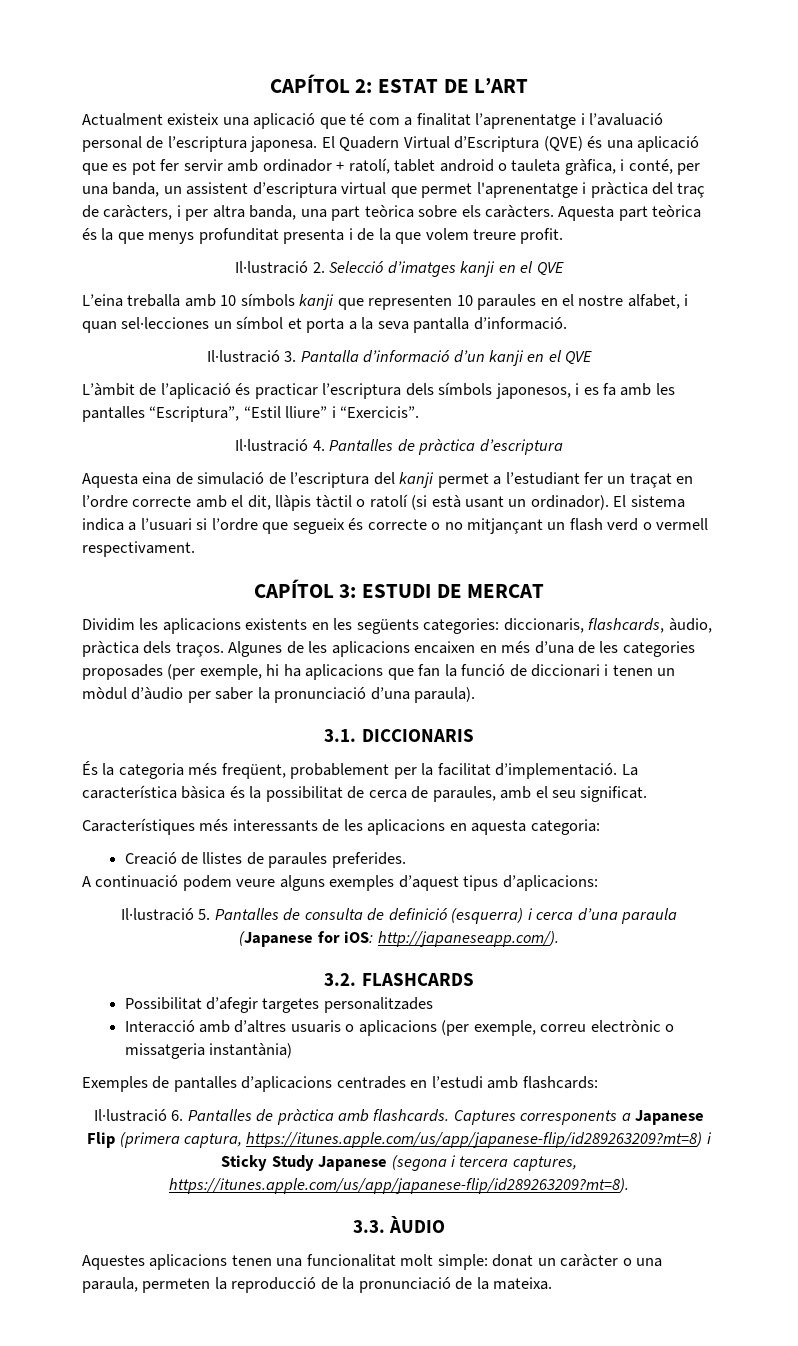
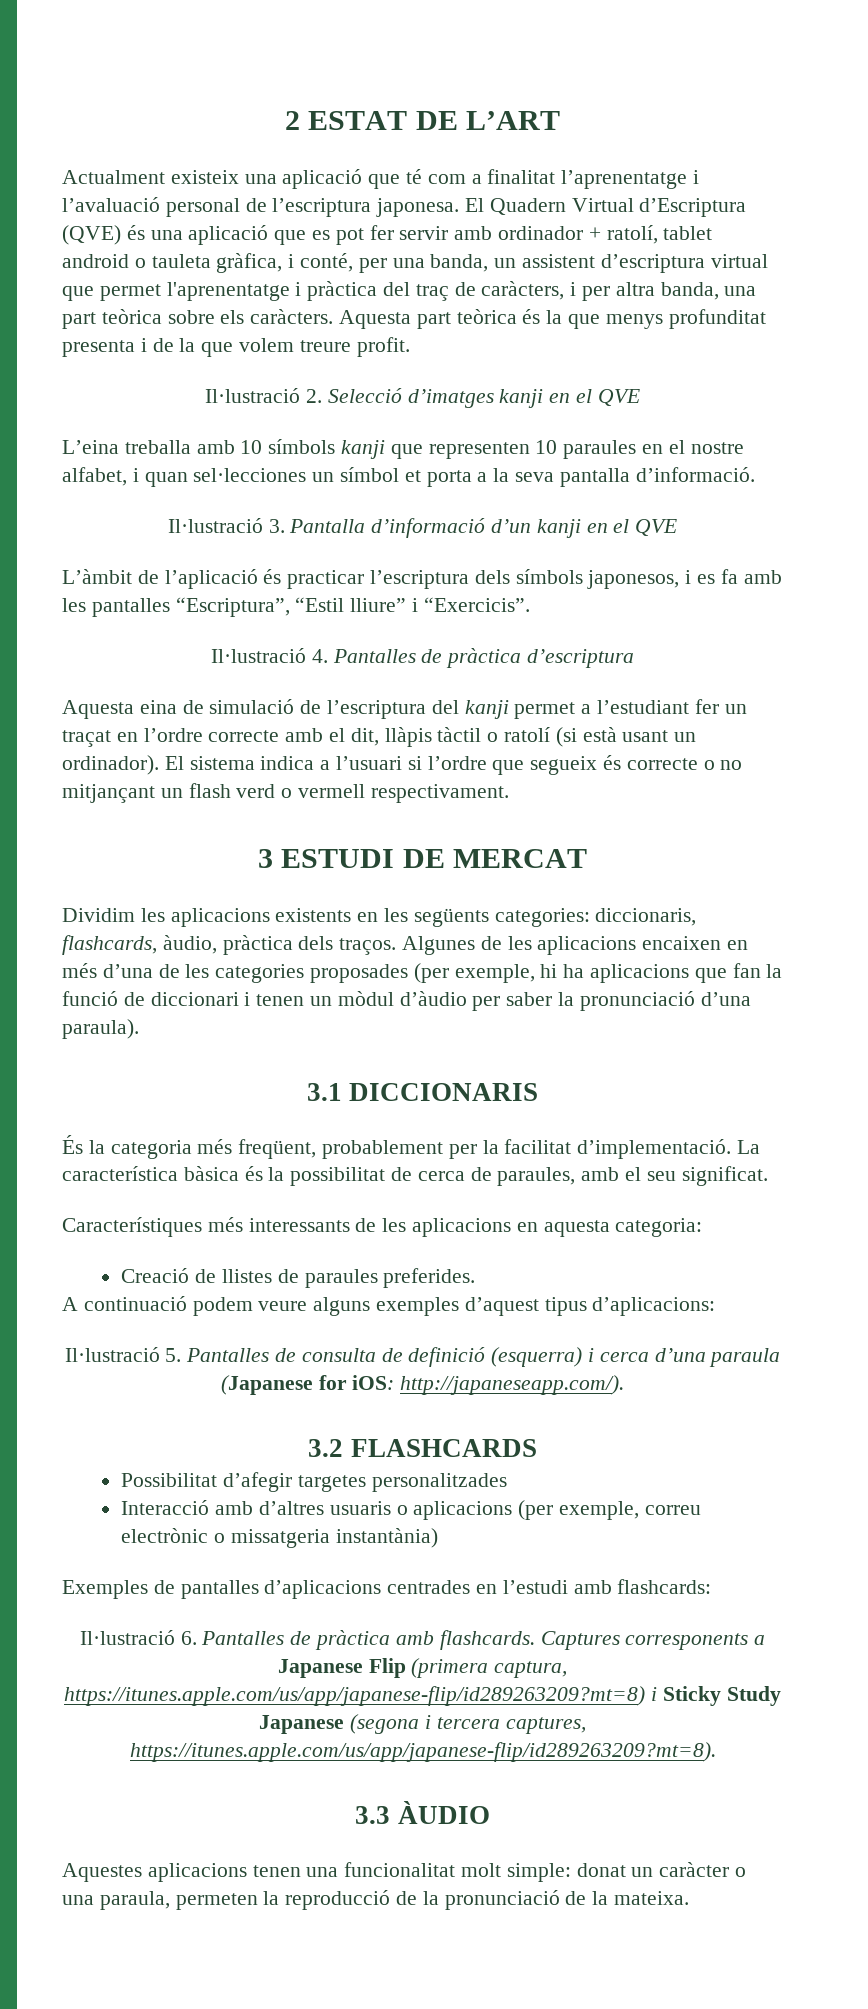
- CAPÍTOL 2: ESTAT DE L’ART
+ 2 ESTAT DE L’ART
- CAPÍTOL 3: ESTUDI DE MERCAT
+ 3 ESTUDI DE MERCAT
- 3.1. DICCIONARIS
+ 3.1 DICCIONARIS
- 3.2. FLASHCARDS
+ 3.2 FLASHCARDS
- 3.3. ÀUDIO
+ 3.3 ÀUDIO

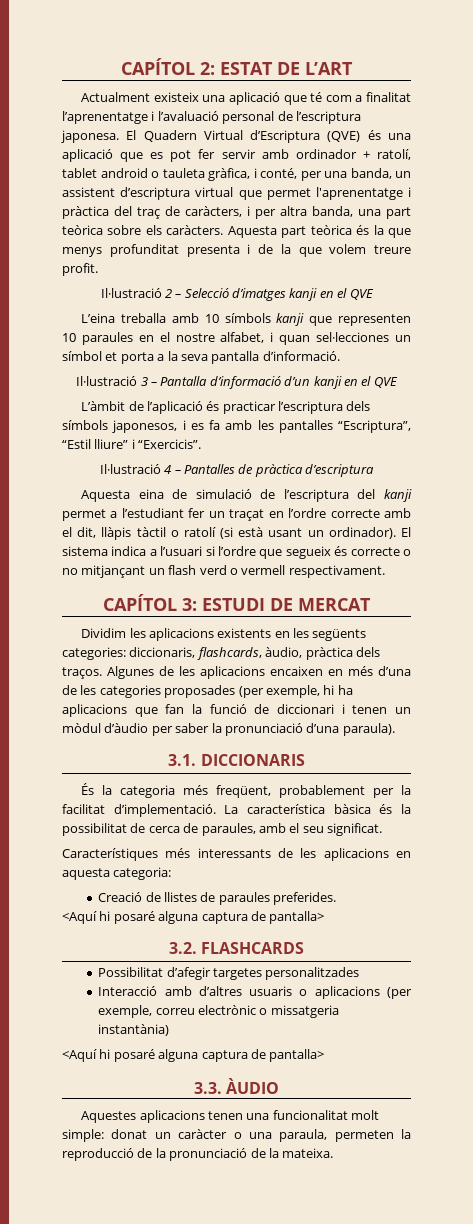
- 2 ESTAT DE L’ART
+ CAPÍTOL 2: ESTAT DE L’ART
- Il·lustració 2. Selecció d’imatges kanji en el QVE
+ Il·lustració 2 – Selecció d’imatges kanji en el QVE
- Il·lustració 3. Pantalla d’informació d’un kanji en el QVE
+ Il·lustració 3 – Pantalla d’informació d’un kanji en el QVE
- Il·lustració 4. Pantalles de pràctica d’escriptura
+ Il·lustració 4 – Pantalles de pràctica d’escriptura
- 3 ESTUDI DE MERCAT
+ CAPÍTOL 3: ESTUDI DE MERCAT
- 3.1 DICCIONARIS
+ 3.1. DICCIONARIS
  Creació de llistes de paraules preferides.
- A continuació podem veure alguns exemples d’aquest tipus d’aplicacions:
- Il·lustració 5. Pantalles de consulta de definició (esquerra) i cerca d’una paraula (Japanese for iOS: http://japaneseapp.com/).
- 3.2 FLASHCARDS
+ <Aquí hi posaré alguna captura de pantalla>
+ 3.2. FLASHCARDS
  Interacció amb d’altres usuaris o aplicacions (per exemple, correu electrònic o missatgeria instantània)
- Exemples de pantalles d’aplicacions centrades en l’estudi amb flashcards:
- Il·lustració 6. Pantalles de pràctica amb flashcards. Captures corresponents a Japanese Flip (primera captura, https://itunes.apple.com/us/app/japanese-flip/id289263209?mt=8) i Sticky Study Japanese (segona i tercera captures, https://itunes.apple.com/us/app/japanese-flip/id289263209?mt=8).
- 3.3 ÀUDIO
+ <Aquí hi posaré alguna captura de pantalla>
+ 3.3. ÀUDIO

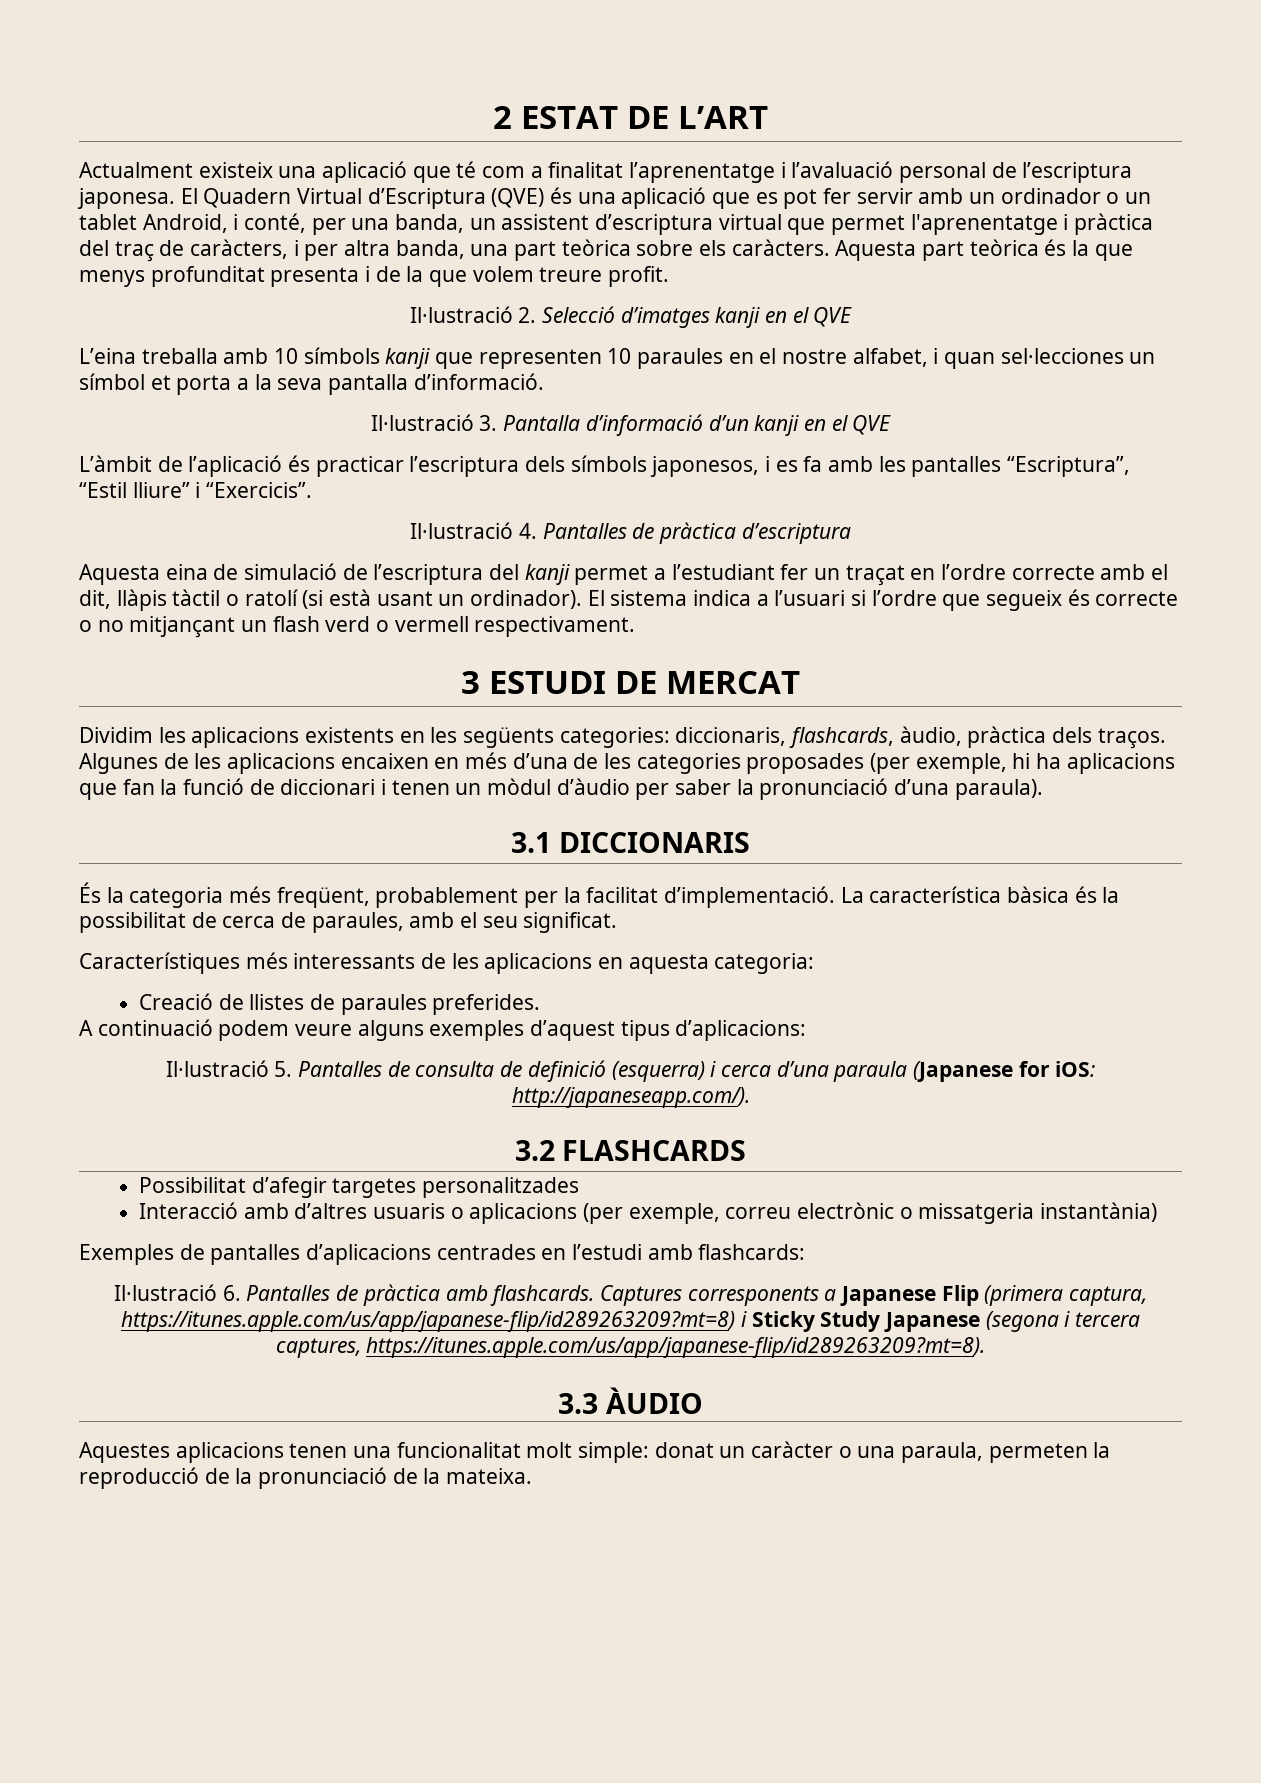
- CAPÍTOL 2: ESTAT DE L’ART
+ 2 ESTAT DE L’ART
- El Quadern Virtual d’Escriptura (QVE) és una aplicació que es pot fer servir amb ordinador + ratolí, tablet android o tauleta gràfica, i conté, per una banda, un assistent d’escriptura virtual que permet l'aprenentatge i pràctica del traç de caràcters, i per altra banda, una part teòrica sobre els caràcters.
+ El Quadern Virtual d’Escriptura (QVE) és una aplicació que es pot fer servir amb un ordinador o un tablet Android, i conté, per una banda, un assistent d’escriptura virtual que permet l'aprenentatge i pràctica del traç de caràcters, i per altra banda, una part teòrica sobre els caràcters.
- Il·lustració 2 – Selecció d’imatges kanji en el QVE
+ Il·lustració 2. Selecció d’imatges kanji en el QVE
- Il·lustració 3 – Pantalla d’informació d’un kanji en el QVE
+ Il·lustració 3. Pantalla d’informació d’un kanji en el QVE
- Il·lustració 4 – Pantalles de pràctica d’escriptura
+ Il·lustració 4. Pantalles de pràctica d’escriptura
- CAPÍTOL 3: ESTUDI DE MERCAT
+ 3 ESTUDI DE MERCAT
- 3.1. DICCIONARIS
+ 3.1 DICCIONARIS
  Creació de llistes de paraules preferides.
- <Aquí hi posaré alguna captura de pantalla>
- 3.2. FLASHCARDS
+ A continuació podem veure alguns exemples d’aquest tipus d’aplicacions:
+ Il·lustració 5. Pantalles de consulta de definició (esquerra) i cerca d’una paraula (Japanese for iOS: http://japaneseapp.com/).
+ 3.2 FLASHCARDS
  Interacció amb d’altres usuaris o aplicacions (per exemple, correu electrònic o missatgeria instantània)
- <Aquí hi posaré alguna captura de pantalla>
- 3.3. ÀUDIO
+ Exemples de pantalles d’aplicacions centrades en l’estudi amb flashcards:
+ Il·lustració 6. Pantalles de pràctica amb flashcards. Captures corresponents a Japanese Flip (primera captura, https://itunes.apple.com/us/app/japanese-flip/id289263209?mt=8) i Sticky Study Japanese (segona i tercera captures, https://itunes.apple.com/us/app/japanese-flip/id289263209?mt=8).
+ 3.3 ÀUDIO

